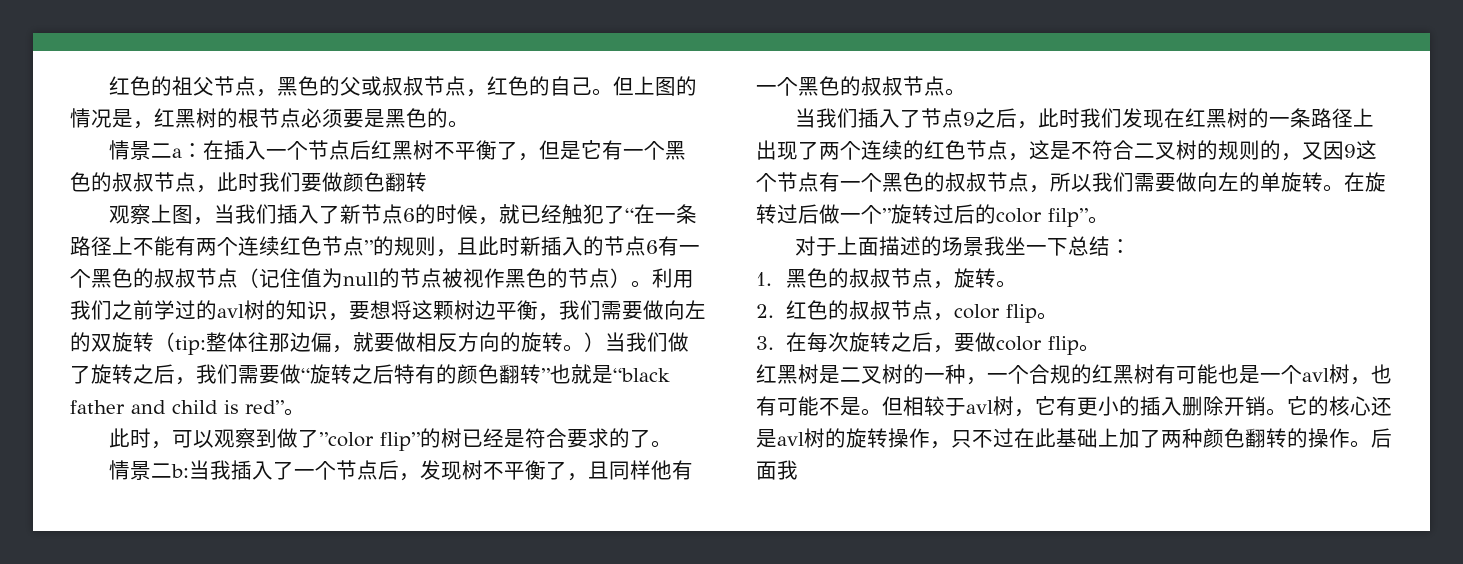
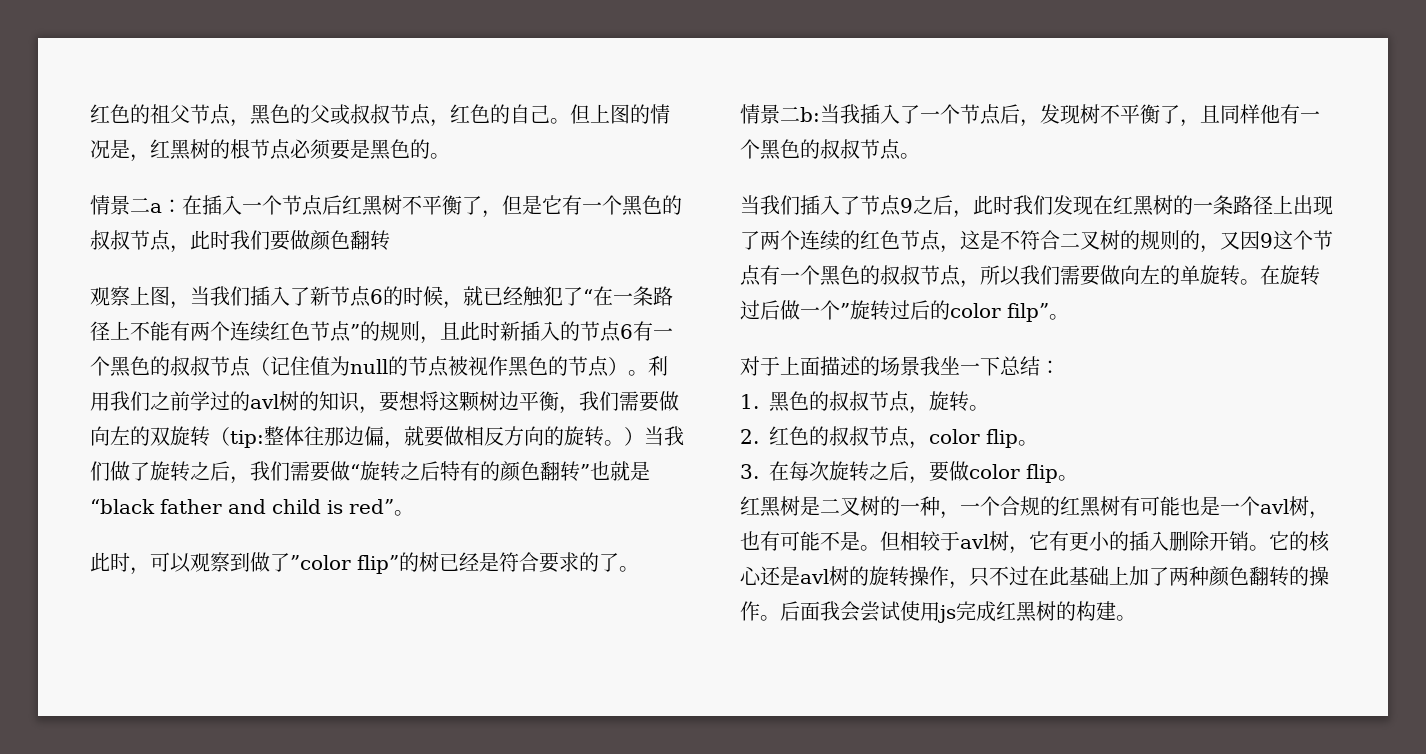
- 后面我
+ 后面我会尝试使用js完成红黑树的构建。

